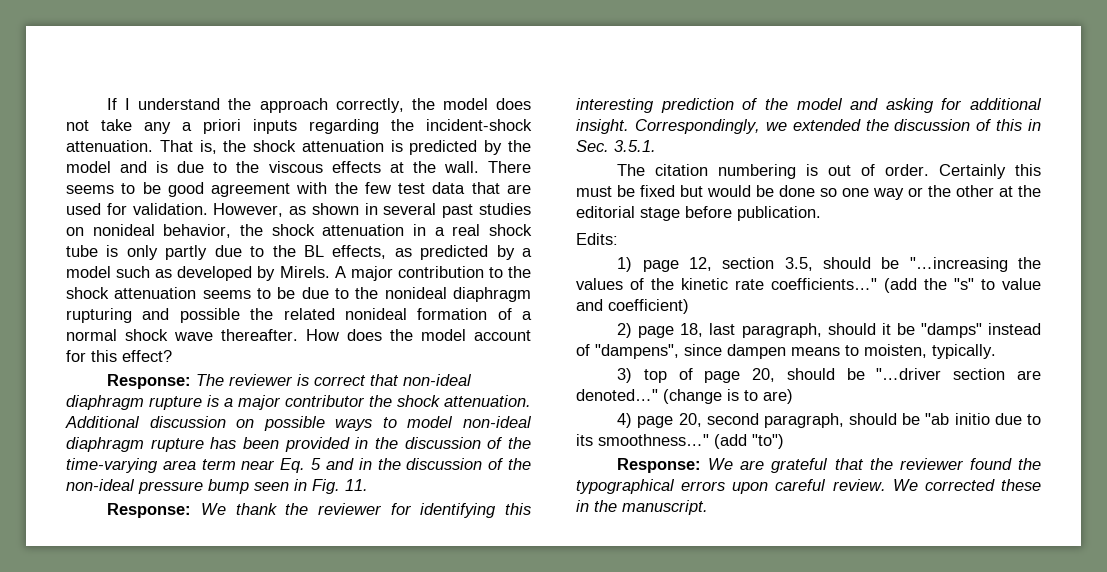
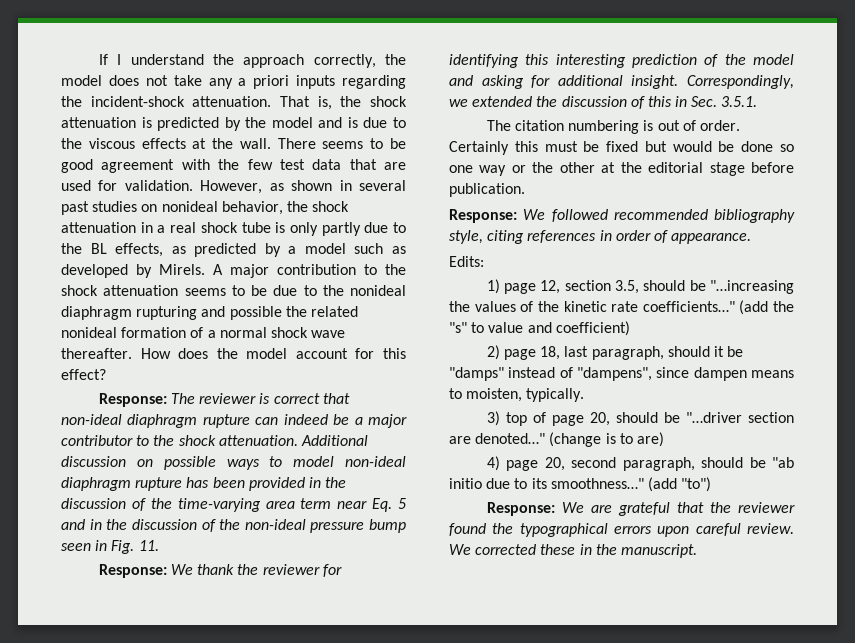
- Response: The reviewer is correct that non-ideal diaphragm rupture is a major contributor the shock attenuation.
+ Response: The reviewer is correct that non-ideal diaphragm rupture can indeed be a major contributor to the shock attenuation.
+ Response: We followed recommended bibliography style, citing references in order of appearance.

